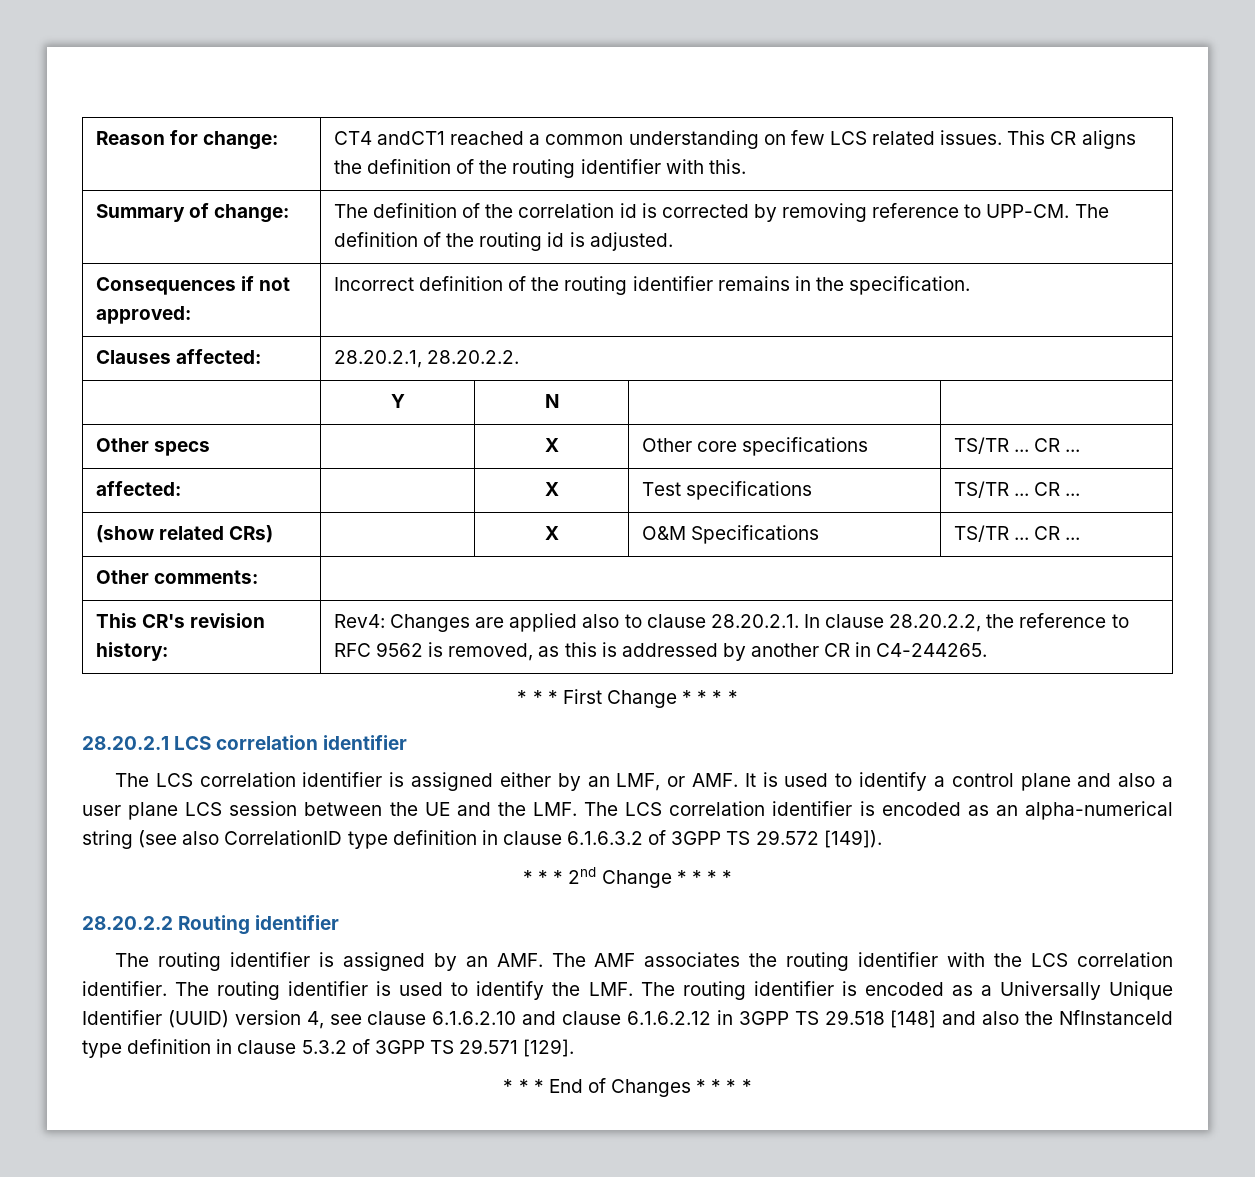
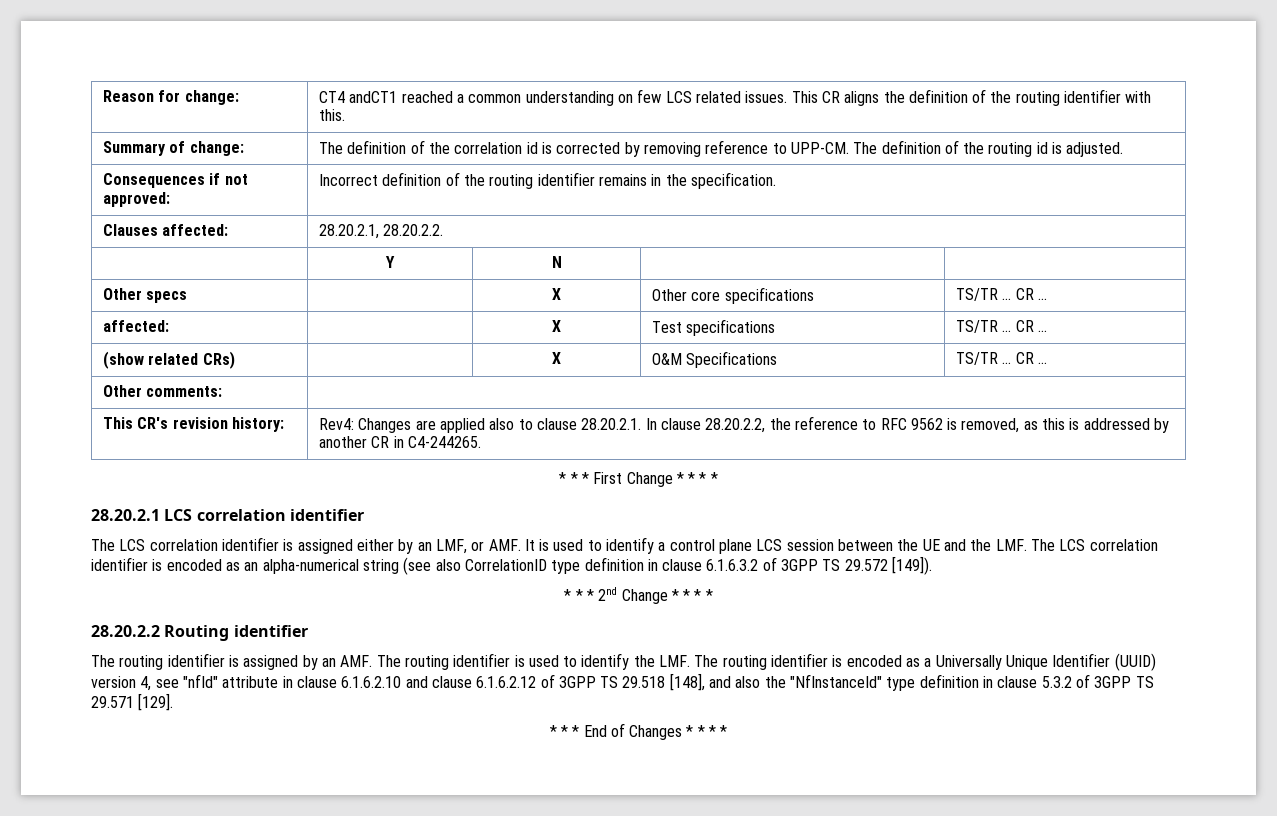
- The LCS correlation identifier is assigned either by an LMF, or AMF. It is used to identify a control plane and also a user plane LCS session between the UE and the LMF. The LCS correlation identifier is encoded as an alpha-numerical string (see also CorrelationID type definition in clause 6.1.6.3.2 of 3GPP TS 29.572 [149]).
+ The LCS correlation identifier is assigned either by an LMF, or AMF. It is used to identify a control plane LCS session between the UE and the LMF. The LCS correlation identifier is encoded as an alpha-numerical string (see also CorrelationID type definition in clause 6.1.6.3.2 of 3GPP TS 29.572 [149]).
- The routing identifier is assigned by an AMF. The AMF associates the routing identifier with the LCS correlation identifier. The routing identifier is used to identify the LMF. The routing identifier is encoded as a Universally Unique Identifier (UUID) version 4, see clause 6.1.6.2.10 and clause 6.1.6.2.12 in 3GPP TS 29.518 [148] and also the NfInstanceId type definition in clause 5.3.2 of 3GPP TS 29.571 [129].
+ The routing identifier is assigned by an AMF. The routing identifier is used to identify the LMF. The routing identifier is encoded as a Universally Unique Identifier (UUID) version 4, see "nfId" attribute in clause 6.1.6.2.10 and clause 6.1.6.2.12 of 3GPP TS 29.518 [148], and also the "NfInstanceId" type definition in clause 5.3.2 of 3GPP TS 29.571 [129].

